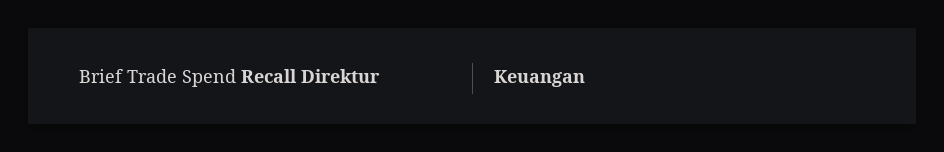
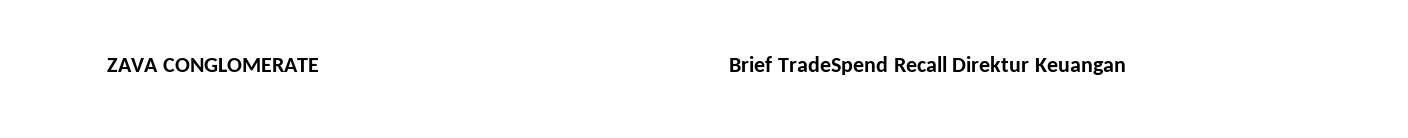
- Brief Trade Spend Recall Direktur Keuangan
+ ZAVA CONGLOMERATE
+ Brief TradeSpend Recall Direktur Keuangan

